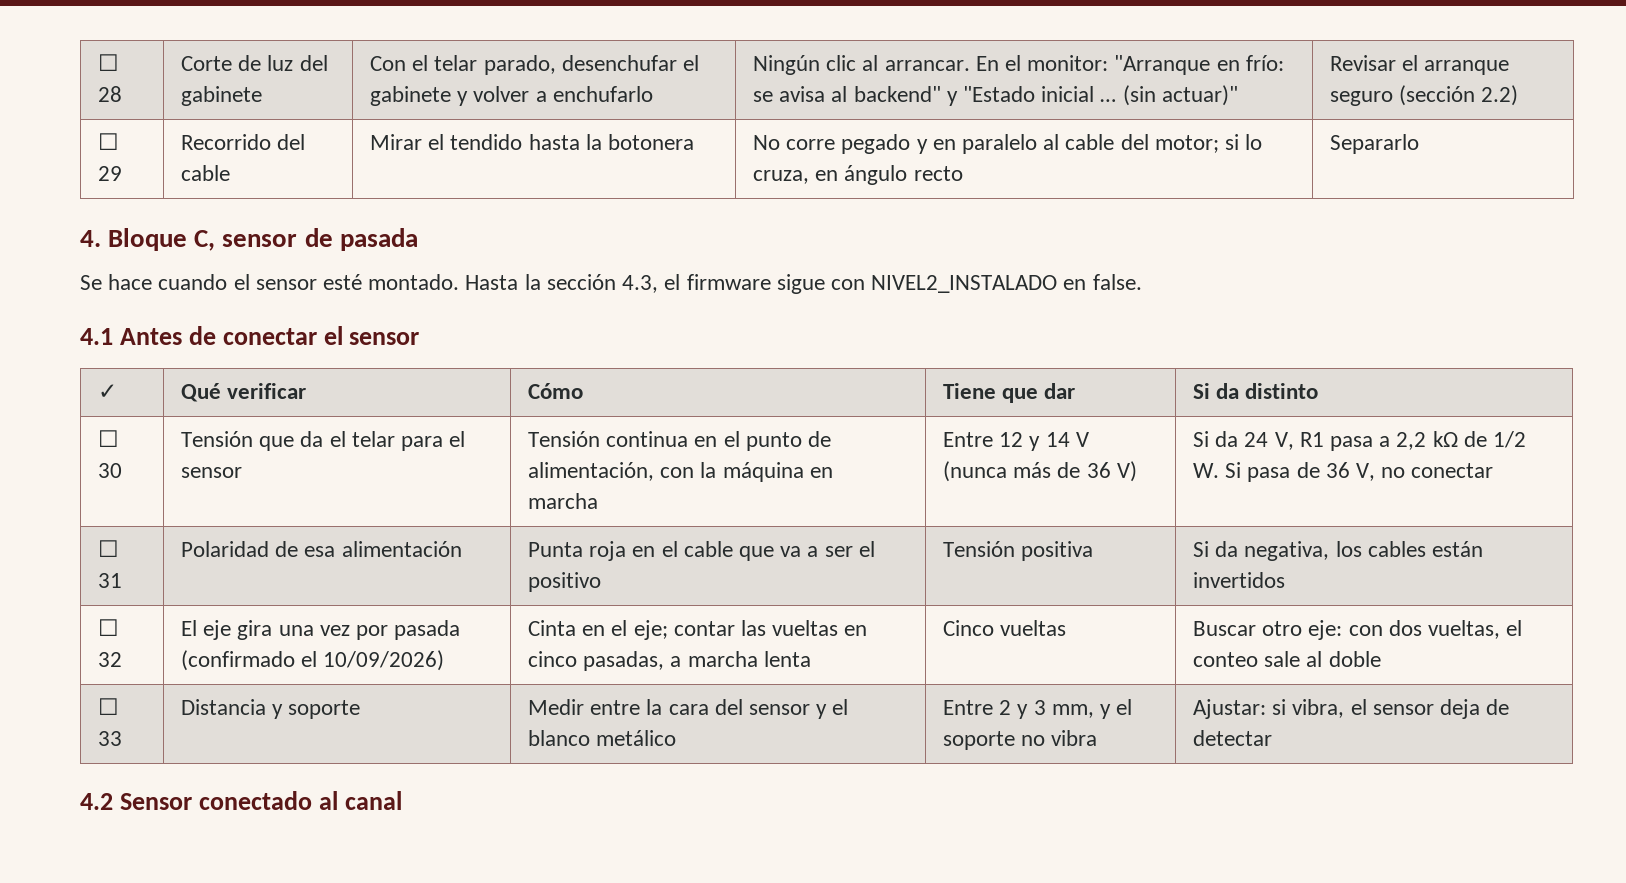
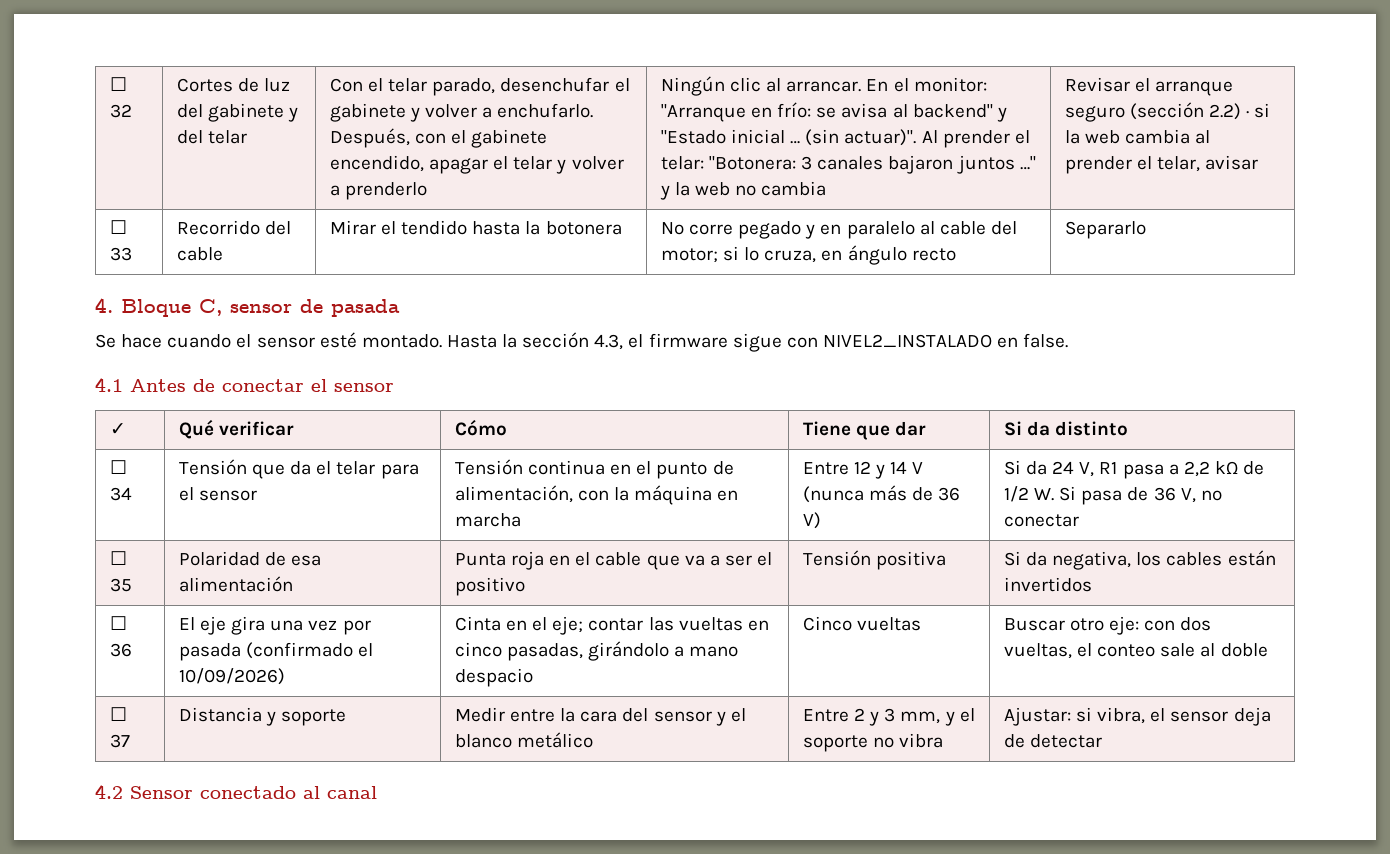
- ☐ 28 | Corte de luz del gabinete
+ ☐ 32 | Cortes de luz del gabinete y del telar
- Con el telar parado, desenchufar el gabinete y volver a enchufarlo
+ Con el telar parado, desenchufar el gabinete y volver a enchufarlo. Después, con el gabinete encendido, apagar el telar y volver a prenderlo
- (sin actuar)"
+ (sin actuar)". Al prender el telar: "Botonera: 3 canales bajaron juntos …" y la web no cambia
- Revisar el arranque seguro (sección 2.2)
- ☐ 29 | Recorrido del cable | Mirar el tendido hasta la botonera | No corre pegado y en paralelo al cable del motor; si lo cruza, en ángulo recto | Separarlo
+ Revisar el arranque seguro (sección 2.2) · si la web cambia al prender el telar, avisar
+ ☐ 33 | Recorrido del cable | Mirar el tendido hasta la botonera | No corre pegado y en paralelo al cable del motor; si lo cruza, en ángulo recto | Separarlo
- ☐ 30
+ ☐ 34
- ☐ 31 | Polaridad de esa alimentación | Punta roja en el cable que va a ser el positivo | Tensión positiva | Si da negativa, los cables están invertidos
+ ☐ 35 | Polaridad de esa alimentación | Punta roja en el cable que va a ser el positivo | Tensión positiva | Si da negativa, los cables están invertidos
- ☐ 32 | El eje gira una vez por pasada (confirmado el 10/09/2026) | Cinta en el eje; contar las vueltas en cinco pasadas, a marcha lenta | Cinco vueltas | Buscar otro eje: con dos vueltas, el conteo sale al doble
+ ☐ 36 | El eje gira una vez por pasada (confirmado el 10/09/2026) | Cinta en el eje; contar las vueltas en cinco pasadas, girándolo a mano despacio | Cinco vueltas | Buscar otro eje: con dos vueltas, el conteo sale al doble
- ☐ 33 | Distancia y soporte | Medir entre la cara del sensor y el blanco metálico | Entre 2 y 3 mm, y el soporte no vibra | Ajustar: si vibra, el sensor deja de detectar
+ ☐ 37 | Distancia y soporte | Medir entre la cara del sensor y el blanco metálico | Entre 2 y 3 mm, y el soporte no vibra | Ajustar: si vibra, el sensor deja de detectar

